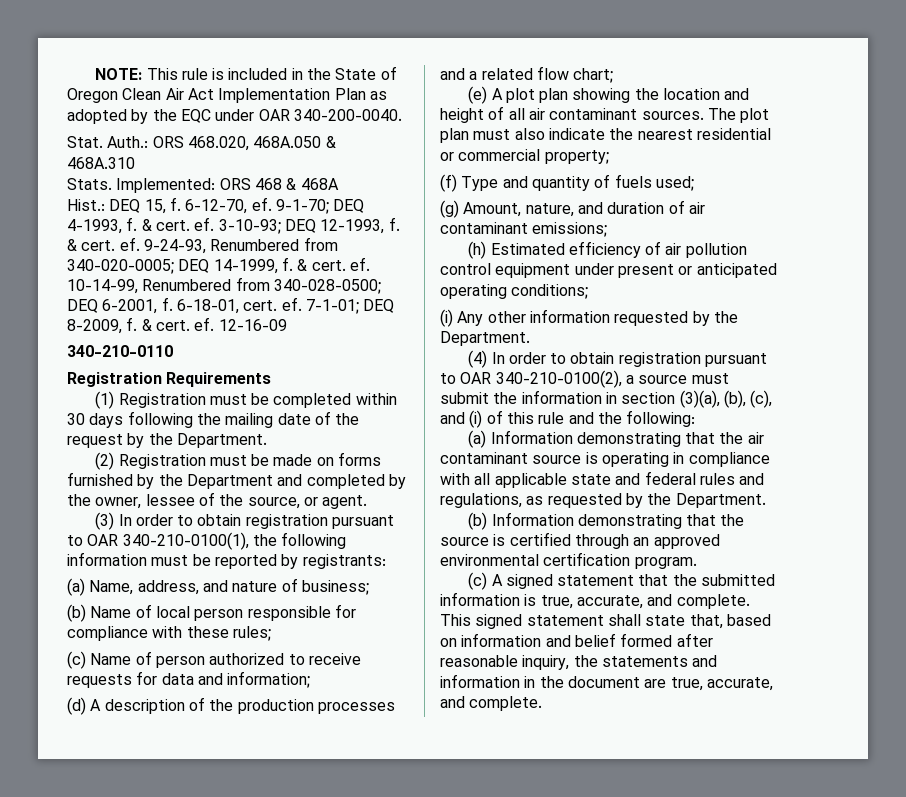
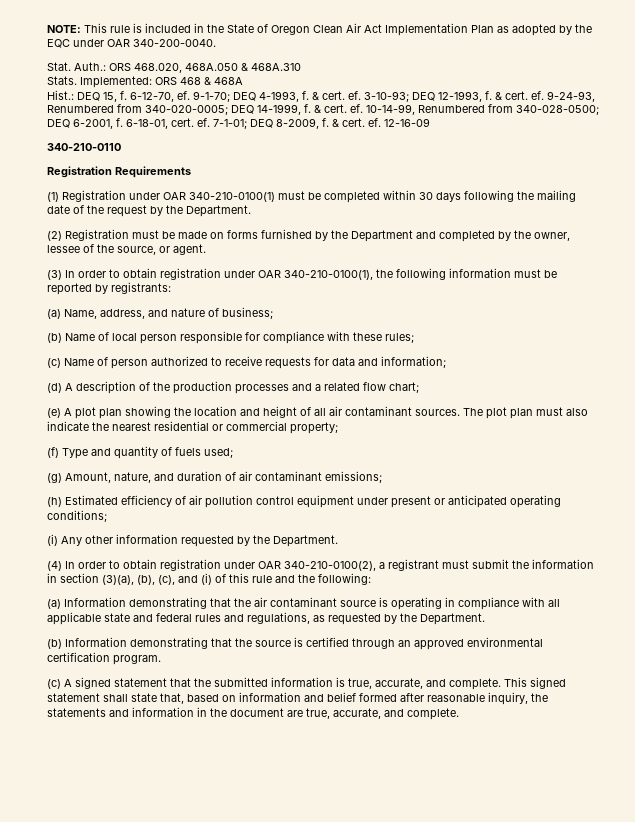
- (1) Registration must be completed within 30 days following the mailing date of the request by the Department.
+ (1) Registration under OAR 340-210-0100(1) must be completed within 30 days following the mailing date of the request by the Department.
- (3) In order to obtain registration pursuant to OAR 340-210-0100(1), the following information must be reported by registrants:
+ (3) In order to obtain registration under OAR 340-210-0100(1), the following information must be reported by registrants:
- (4) In order to obtain registration pursuant to OAR 340-210-0100(2), a source must submit the information in section (3)(a), (b), (c), and (i) of this rule and the following:
+ (4) In order to obtain registration under OAR 340-210-0100(2), a registrant must submit the information in section (3)(a), (b), (c), and (i) of this rule and the following:

